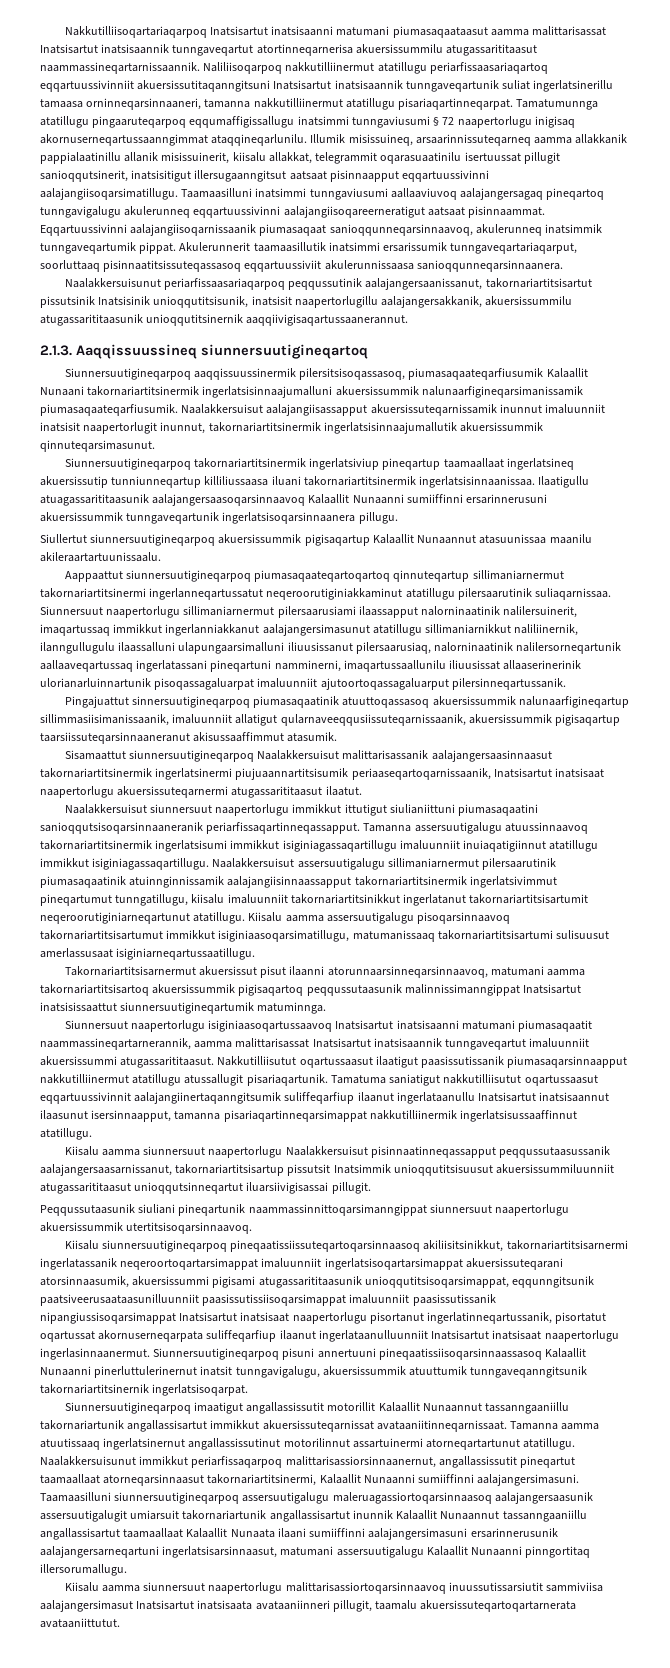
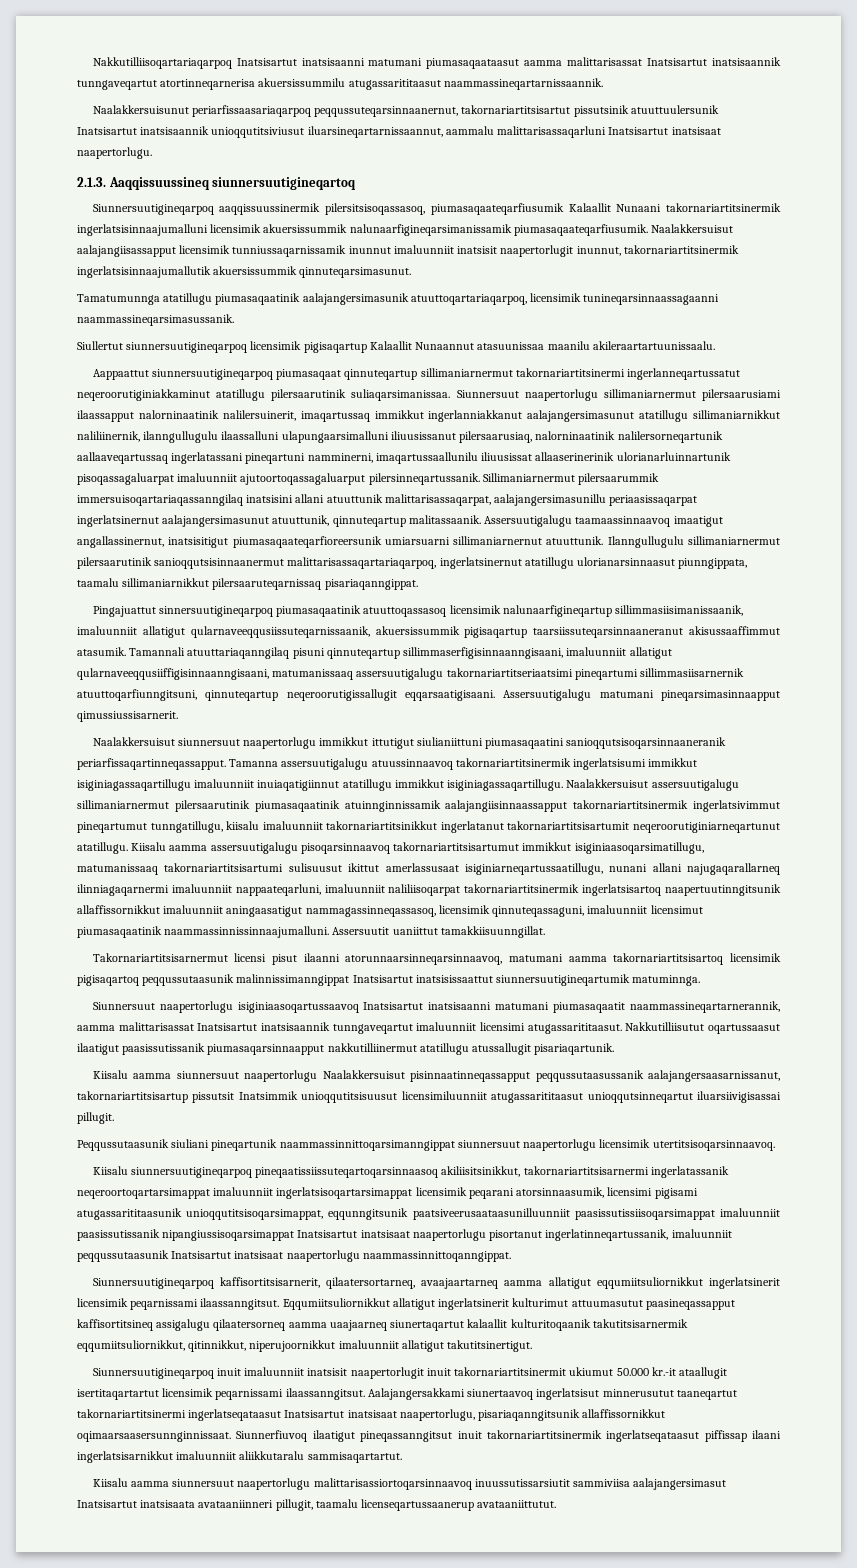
- Nakkutilliisoqartariaqarpoq Inatsisartut inatsisaanni matumani piumasaqaataasut aamma malittarisassat Inatsisartut inatsisaannik tunngaveqartut atortinneqarnerisa akuersissummilu atugassarititaasut naammassineqartarnissaannik. Naliliisoqarpoq nakkutilliinermut atatillugu periarfissaasariaqartoq eqqartuussivinniit akuersissutitaqanngitsuni Inatsisartut inatsisaannik tunngaveqartunik suliat ingerlatsinerillu tamaasa orninneqarsinnaaneri, tamanna nakkutilliinermut atatillugu pisariaqartinneqarpat. Tamatumunnga atatillugu pingaaruteqarpoq eqqumaffigissallugu inatsimmi tunngaviusumi § 72 naapertorlugu inigisaq akornuserneqartussaanngimmat ataqqineqarlunilu. Illumik misissuineq, arsaarinnissuteqarneq aamma allakkanik pappialaatinillu allanik misissuinerit, kiisalu allakkat, telegrammit oqarasuaatinilu isertuussat pillugit sanioqqutsinerit, inatsisitigut illersugaanngitsut aatsaat pisinnaapput eqqartuussivinni aalajangiisoqarsimatillugu. Taamaasilluni inatsimmi tunngaviusumi aallaaviuvoq aalajangersagaq pineqartoq tunngavigalugu akulerunneq eqqartuussivinni aalajangiisoqareerneratigut aatsaat pisinnaammat. Eqqartuussivinni aalajangiisoqarnissaanik piumasaqaat sanioqqunneqarsinnaavoq, akulerunneq inatsimmik tunngaveqartumik pippat. Akulerunnerit taamaasillutik inatsimmi ersarissumik tunngaveqartariaqarput, soorluttaaq pisinnaatitsissuteqassasoq eqqartuussiviit akulerunnissaasa sanioqqunneqarsinnaanera.
- Naalakkersuisunut periarfissaasariaqarpoq peqqussutinik aalajangersaanissanut, takornariartitsisartut pissutsinik Inatsisinik unioqqutitsisunik, inatsisit naapertorlugillu aalajangersakkanik, akuersissummilu atugassarititaasunik unioqqutitsinernik aaqqiivigisaqartussaanerannut.
+ Nakkutilliisoqartariaqarpoq Inatsisartut inatsisaanni matumani piumasaqaataasut aamma malittarisassat Inatsisartut inatsisaannik tunngaveqartut atortinneqarnerisa akuersissummilu atugassarititaasut naammassineqartarnissaannik.
+ Naalakkersuisunut periarfissaasariaqarpoq peqqussuteqarsinnaanernut, takornariartitsisartut pissutsinik atuuttuulersunik Inatsisartut inatsisaannik unioqqutitsiviusut iluarsineqartarnissaannut, aammalu malittarisassaqarluni Inatsisartut inatsisaat naapertorlugu.
- Siunnersuutigineqarpoq aaqqissuussinermik pilersitsisoqassasoq, piumasaqaateqarfiusumik Kalaallit Nunaani takornariartitsinermik ingerlatsisinnaajumalluni akuersissummik nalunaarfigineqarsimanissamik piumasaqaateqarfiusumik.
+ Siunnersuutigineqarpoq aaqqissuussinermik pilersitsisoqassasoq, piumasaqaateqarfiusumik Kalaallit Nunaani takornariartitsinermik ingerlatsisinnaajumalluni licensimik akuersissummik nalunaarfigineqarsimanissamik piumasaqaateqarfiusumik.
- Naalakkersuisut aalajangiisassapput akuersissuteqarnissamik inunnut imaluunniit inatsisit naapertorlugit inunnut, takornariartitsinermik ingerlatsisinnaajumallutik akuersissummik qinnuteqarsimasunut.
+ Naalakkersuisut aalajangiisassapput licensimik tunniussaqarnissamik inunnut imaluunniit inatsisit naapertorlugit inunnut, takornariartitsinermik ingerlatsisinnaajumallutik akuersissummik qinnuteqarsimasunut.
- Siunnersuutigineqarpoq takornariartitsinermik ingerlatsiviup pineqartup taamaallaat ingerlatsineq akuersissutip tunniunneqartup killiliussaasa iluani takornariartitsinermik ingerlatsisinnaanissaa. Ilaatigullu atuagassarititaasunik aalajangersaasoqarsinnaavoq Kalaallit Nunaanni sumiiffinni ersarinnerusuni akuersissummik tunngaveqartunik ingerlatsisoqarsinnaanera pillugu.
+ Tamatumunnga atatillugu piumasaqaatinik aalajangersimasunik atuuttoqartariaqarpoq, licensimik tunineqarsinnaassagaanni naammassineqarsimasussanik.
- Siullertut siunnersuutigineqarpoq akuersissummik pigisaqartup Kalaallit Nunaannut atasuunissaa maanilu akileraartartuunissaalu.
+ Siullertut siunnersuutigineqarpoq licensimik pigisaqartup Kalaallit Nunaannut atasuunissaa maanilu akileraartartuunissaalu.
- Aappaattut siunnersuutigineqarpoq piumasaqaateqartoqartoq qinnuteqartup sillimaniarnermut takornariartitsinermi ingerlanneqartussatut neqeroorutiginiakkaminut atatillugu pilersaarutinik suliaqarnissaa.
+ Aappaattut siunnersuutigineqarpoq piumasaqaat qinnuteqartup sillimaniarnermut takornariartitsinermi ingerlanneqartussatut neqeroorutiginiakkaminut atatillugu pilersaarutinik suliaqarsimanissaa.
+ Sillimaniarnermut pilersaarummik immersuisoqartariaqassanngilaq inatsisini allani atuuttunik malittarisassaqarpat, aalajangersimasunillu periaasissaqarpat ingerlatsinernut aalajangersimasunut atuuttunik, qinnuteqartup malitassaanik. Assersuutigalugu taamaassinnaavoq imaatigut angallassinernut, inatsisitigut piumasaqaateqarfioreersunik umiarsuarni sillimaniarnernut atuuttunik. Ilanngullugulu sillimaniarnermut pilersaarutinik sanioqqutsisinnaanermut malittarisassaqartariaqarpoq, ingerlatsinernut atatillugu ulorianarsinnaasut piunngippata, taamalu sillimaniarnikkut pilersaaruteqarnissaq pisariaqanngippat.
- Pingajuattut sinnersuutigineqarpoq piumasaqaatinik atuuttoqassasoq akuersissummik nalunaarfigineqartup sillimmasiisimanissaanik, imaluunniit allatigut qularnaveeqqusiissuteqarnissaanik, akuersissummik pigisaqartup taarsiissuteqarsinnaaneranut akisussaaffimmut atasumik.
- Sisamaattut siunnersuutigineqarpoq Naalakkersuisut malittarisassanik aalajangersaasinnaasut takornariartitsinermik ingerlatsinermi piujuaannartitsisumik periaaseqartoqarnissaanik, Inatsisartut inatsisaat naapertorlugu akuersissuteqarnermi atugassarititaasut ilaatut.
+ Pingajuattut sinnersuutigineqarpoq piumasaqaatinik atuuttoqassasoq licensimik nalunaarfigineqartup sillimmasiisimanissaanik, imaluunniit allatigut qularnaveeqqusiissuteqarnissaanik, akuersissummik pigisaqartup taarsiissuteqarsinnaaneranut akisussaaffimmut atasumik. Tamannali atuuttariaqanngilaq pisuni qinnuteqartup sillimmaserfigisinnaanngisaani, imaluunniit allatigut qularnaveeqqusiiffigisinnaanngisaani, matumanissaaq assersuutigalugu takornariartitseriaatsimi pineqartumi sillimmasiisarnernik atuuttoqarfiunngitsuni, qinnuteqartup neqeroorutigissallugit eqqarsaatigisaani. Assersuutigalugu matumani pineqarsimasinnaapput qimussiussisarnerit.
- Kiisalu aamma assersuutigalugu pisoqarsinnaavoq takornariartitsisartumut immikkut isiginiaasoqarsimatillugu, matumanissaaq takornariartitsisartumi sulisuusut amerlassusaat isiginiarneqartussaatillugu.
+ Kiisalu aamma assersuutigalugu pisoqarsinnaavoq takornariartitsisartumut immikkut isiginiaasoqarsimatillugu, matumanissaaq takornariartitsisartumi sulisuusut ikittut amerlassusaat isiginiarneqartussaatillugu, nunani allani najugaqarallarneq ilinniagaqarnermi imaluunniit nappaateqarluni, imaluunniit naliliisoqarpat takornariartitsinermik ingerlatsisartoq naapertuutinngitsunik allaffissornikkut imaluunniit aningaasatigut nammagassinneqassasoq, licensimik qinnuteqassaguni, imaluunniit licensimut piumasaqaatinik naammassinnissinnaajumalluni. Assersuutit uaniittut tamakkiisuunngillat.
- Takornariartitsisarnermut akuersissut pisut ilaanni atorunnaarsinneqarsinnaavoq, matumani aamma takornariartitsisartoq akuersissummik pigisaqartoq peqqussutaasunik malinnissimanngippat Inatsisartut inatsisissaattut siunnersuutigineqartumik matuminnga.
+ Takornariartitsisarnermut licensi pisut ilaanni atorunnaarsinneqarsinnaavoq, matumani aamma takornariartitsisartoq licensimik pigisaqartoq peqqussutaasunik malinnissimanngippat Inatsisartut inatsisissaattut siunnersuutigineqartumik matuminnga.
- Siunnersuut naapertorlugu isiginiaasoqartussaavoq Inatsisartut inatsisaanni matumani piumasaqaatit naammassineqartarnerannik, aamma malittarisassat Inatsisartut inatsisaannik tunngaveqartut imaluunniit akuersissummi atugassarititaasut.
+ Siunnersuut naapertorlugu isiginiaasoqartussaavoq Inatsisartut inatsisaanni matumani piumasaqaatit naammassineqartarnerannik, aamma malittarisassat Inatsisartut inatsisaannik tunngaveqartut imaluunniit licensimi atugassarititaasut.
- Tamatuma saniatigut nakkutilliisutut oqartussaasut eqqartuussivinnit aalajangiinertaqanngitsumik suliffeqarfiup ilaanut ingerlataanullu Inatsisartut inatsisaannut ilaasunut isersinnaapput, tamanna pisariaqartinneqarsimappat nakkutilliinermik ingerlatsisussaaffinnut atatillugu.
- Kiisalu aamma siunnersuut naapertorlugu Naalakkersuisut pisinnaatinneqassapput peqqussutaasussanik aalajangersaasarnissanut, takornariartitsisartup pissutsit Inatsimmik unioqqutitsisuusut akuersissummiluunniit atugassarititaasut unioqqutsinneqartut iluarsiivigisassai pillugit.
+ Kiisalu aamma siunnersuut naapertorlugu Naalakkersuisut pisinnaatinneqassapput peqqussutaasussanik aalajangersaasarnissanut, takornariartitsisartup pissutsit Inatsimmik unioqqutitsisuusut licensimiluunniit atugassarititaasut unioqqutsinneqartut iluarsiivigisassai pillugit.
- Peqqussutaasunik siuliani pineqartunik naammassinnittoqarsimanngippat siunnersuut naapertorlugu akuersissummik utertitsisoqarsinnaavoq.
+ Peqqussutaasunik siuliani pineqartunik naammassinnittoqarsimanngippat siunnersuut naapertorlugu licensimik utertitsisoqarsinnaavoq.
- Kiisalu siunnersuutigineqarpoq pineqaatissiissuteqartoqarsinnaasoq akiliisitsinikkut, takornariartitsisarnermi ingerlatassanik neqeroortoqartarsimappat imaluunniit ingerlatsisoqartarsimappat akuersissuteqarani atorsinnaasumik, akuersissummi pigisami atugassarititaasunik unioqqutitsisoqarsimappat, eqqunngitsunik paatsiveerusaataasunilluunniit paasissutissiisoqarsimappat imaluunniit paasissutissanik nipangiussisoqarsimappat Inatsisartut inatsisaat naapertorlugu pisortanut ingerlatinneqartussanik, pisortatut oqartussat akornuserneqarpata suliffeqarfiup ilaanut ingerlataanulluunniit Inatsisartut inatsisaat naapertorlugu ingerlasinnaanermut. Siunnersuutigineqarpoq pisuni annertuuni pineqaatissiisoqarsinnaassasoq Kalaallit Nunaanni pinerluttulerinernut inatsit tunngavigalugu, akuersissummik atuuttumik tunngaveqanngitsunik takornariartitsinernik ingerlatsisoqarpat.
- Siunnersuutigineqarpoq imaatigut angallassissutit motorillit Kalaallit Nunaannut tassanngaaniillu takornariartunik angallassisartut immikkut akuersissuteqarnissat avataaniitinneqarnissaat. Tamanna aamma atuutissaaq ingerlatsinernut angallassissutinut motorilinnut assartuinermi atorneqartartunut atatillugu. Naalakkersuisunut immikkut periarfissaqarpoq malittarisassiorsinnaanernut, angallassissutit pineqartut taamaallaat atorneqarsinnaasut takornariartitsinermi, Kalaallit Nunaanni sumiiffinni aalajangersimasuni. Taamaasilluni siunnersuutigineqarpoq assersuutigalugu maleruagassiortoqarsinnaasoq aalajangersaasunik assersuutigalugit umiarsuit takornariartunik angallassisartut inunnik Kalaallit Nunaannut tassanngaaniillu angallassisartut taamaallaat Kalaallit Nunaata ilaani sumiiffinni aalajangersimasuni ersarinnerusunik aalajangersarneqartuni ingerlatsisarsinnaasut, matumani assersuutigalugu Kalaallit Nunaanni pinngortitaq illersorumallugu.
+ Kiisalu siunnersuutigineqarpoq pineqaatissiissuteqartoqarsinnaasoq akiliisitsinikkut, takornariartitsisarnermi ingerlatassanik neqeroortoqartarsimappat imaluunniit ingerlatsisoqartarsimappat licensimik peqarani atorsinnaasumik, licensimi pigisami atugassarititaasunik unioqqutitsisoqarsimappat, eqqunngitsunik paatsiveerusaataasunilluunniit paasissutissiisoqarsimappat imaluunniit paasissutissanik nipangiussisoqarsimappat Inatsisartut inatsisaat naapertorlugu pisortanut ingerlatinneqartussanik, imaluunniit peqqussutaasunik Inatsisartut inatsisaat naapertorlugu naammassinnittoqanngippat.
+ Siunnersuutigineqarpoq kaffisortitsisarnerit, qilaatersortarneq, avaajaartarneq aamma allatigut eqqumiitsuliornikkut ingerlatsinerit licensimik peqarnissami ilaassanngitsut. Eqqumiitsuliornikkut allatigut ingerlatsinerit kulturimut attuumasutut paasineqassapput kaffisortitsineq assigalugu qilaatersorneq aamma uaajaarneq siunertaqartut kalaallit kulturitoqaanik takutitsisarnermik eqqumiitsuliornikkut, qitinnikkut, niperujoornikkut imaluunniit allatigut takutitsinertigut.
+ Siunnersuutigineqarpoq inuit imaluunniit inatsisit naapertorlugit inuit takornariartitsinermit ukiumut 50.000 kr.-it ataallugit isertitaqartartut licensimik peqarnissami ilaassanngitsut. Aalajangersakkami siunertaavoq ingerlatsisut minnerusutut taaneqartut takornariartitsinermi ingerlatseqataasut Inatsisartut inatsisaat naapertorlugu, pisariaqanngitsunik allaffissornikkut oqimaarsaasersunnginnissaat. Siunnerfiuvoq ilaatigut pineqassanngitsut inuit takornariartitsinermik ingerlatseqataasut piffissap ilaani ingerlatsisarnikkut imaluunniit aliikkutaralu sammisaqartartut.
- Kiisalu aamma siunnersuut naapertorlugu malittarisassiortoqarsinnaavoq inuussutissarsiutit sammiviisa aalajangersimasut Inatsisartut inatsisaata avataaniinneri pillugit, taamalu akuersissuteqartoqartarnerata avataaniittutut.
+ Kiisalu aamma siunnersuut naapertorlugu malittarisassiortoqarsinnaavoq inuussutissarsiutit sammiviisa aalajangersimasut Inatsisartut inatsisaata avataaniinneri pillugit, taamalu licenseqartussaanerup avataaniittutut.

